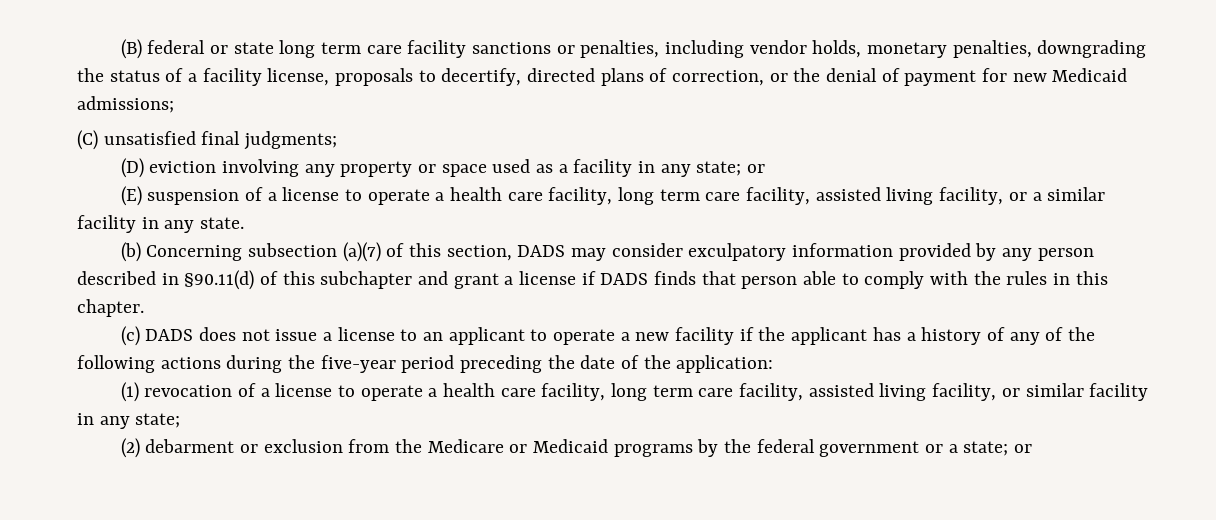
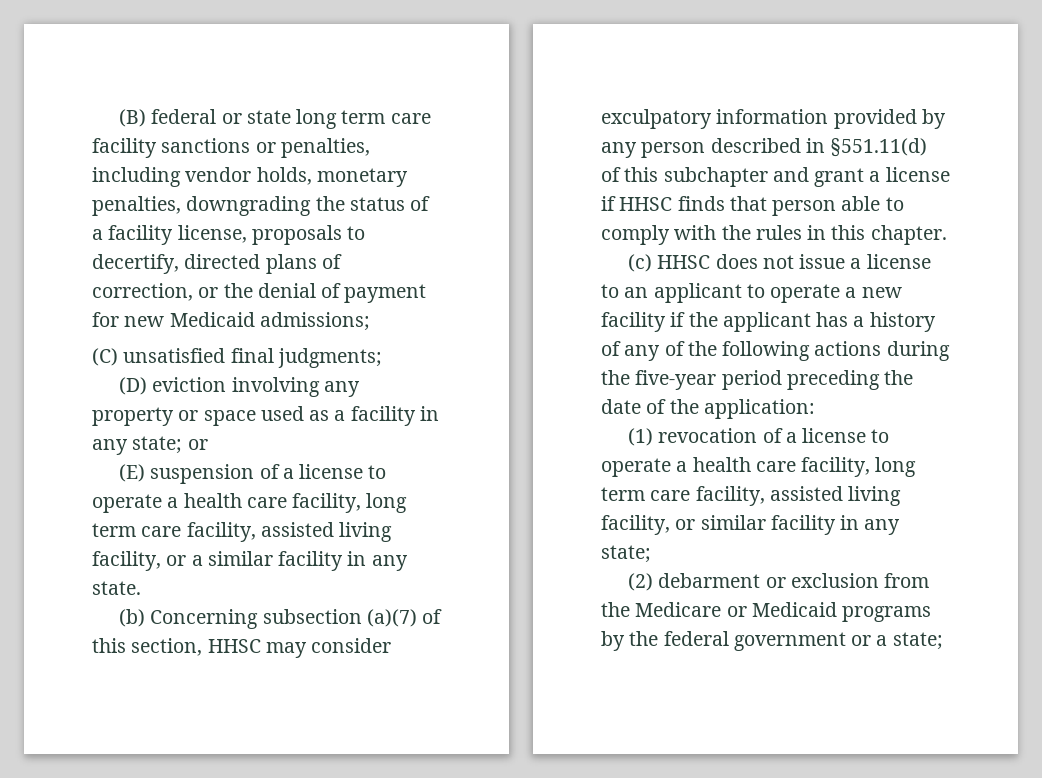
- (b) Concerning subsection (a)(7) of this section, DADS may consider exculpatory information provided by any person described in §90.11(d) of this subchapter and grant a license if DADS finds that person able to comply with the rules in this chapter.
+ (b) Concerning subsection (a)(7) of this section, HHSC may consider exculpatory information provided by any person described in §551.11(d) of this subchapter and grant a license if HHSC finds that person able to comply with the rules in this chapter.
- (c) DADS does not issue a license to an applicant to operate a new facility if the applicant has a history of any of the following actions during the five-year period preceding the date of the application:
+ (c) HHSC does not issue a license to an applicant to operate a new facility if the applicant has a history of any of the following actions during the five-year period preceding the date of the application:
- (2) debarment or exclusion from the Medicare or Medicaid programs by the federal government or a state; or
+ (2) debarment or exclusion from the Medicare or Medicaid programs by the federal government or a state;

